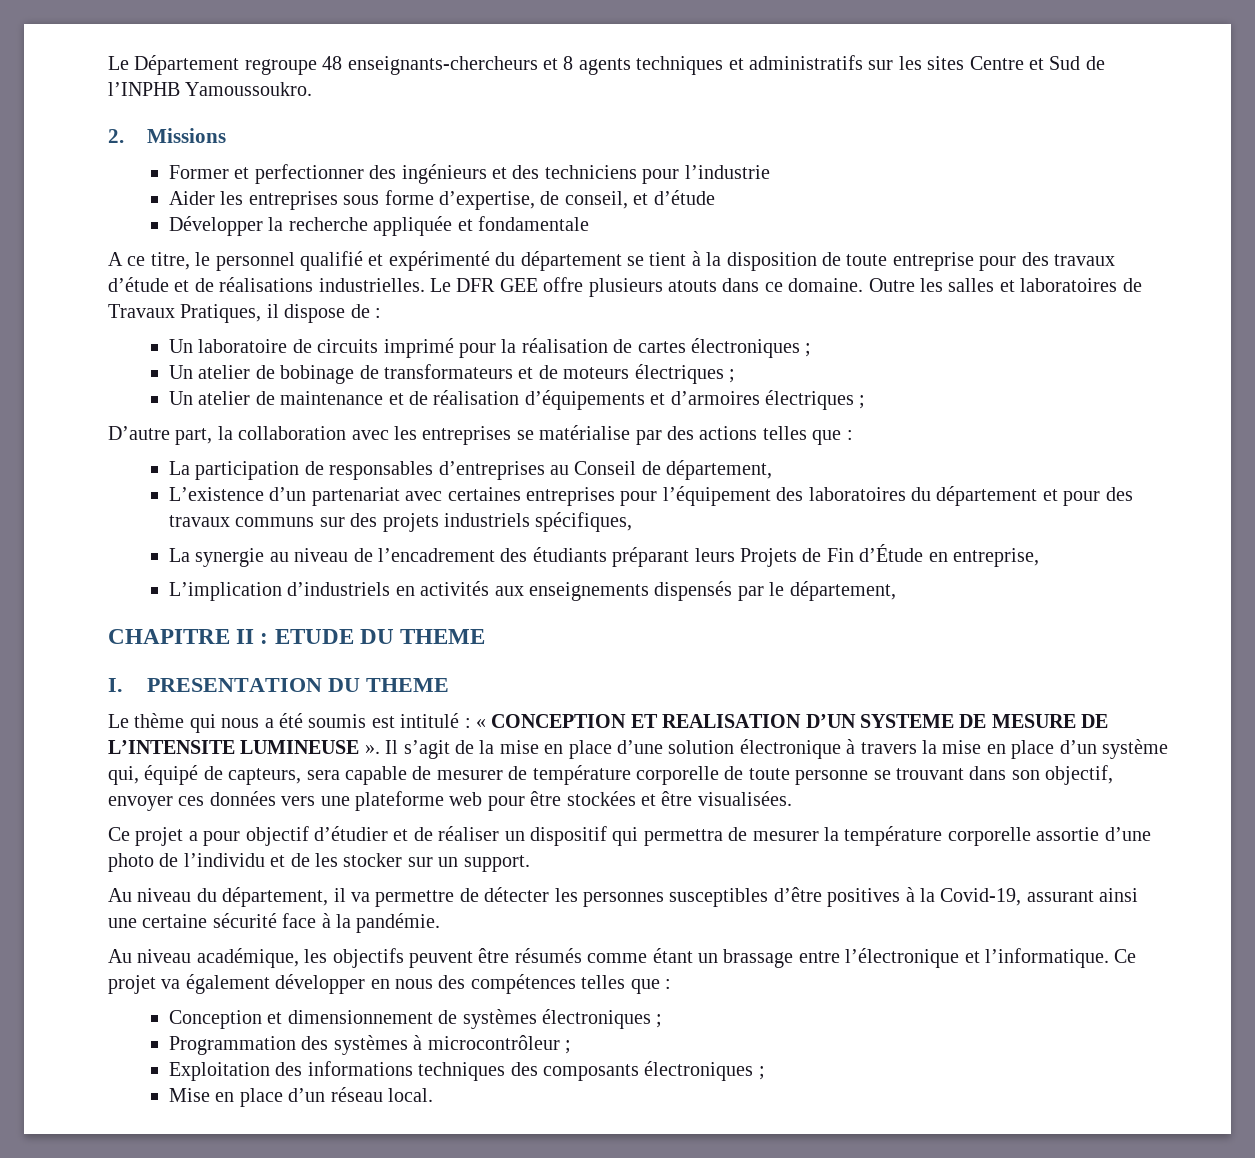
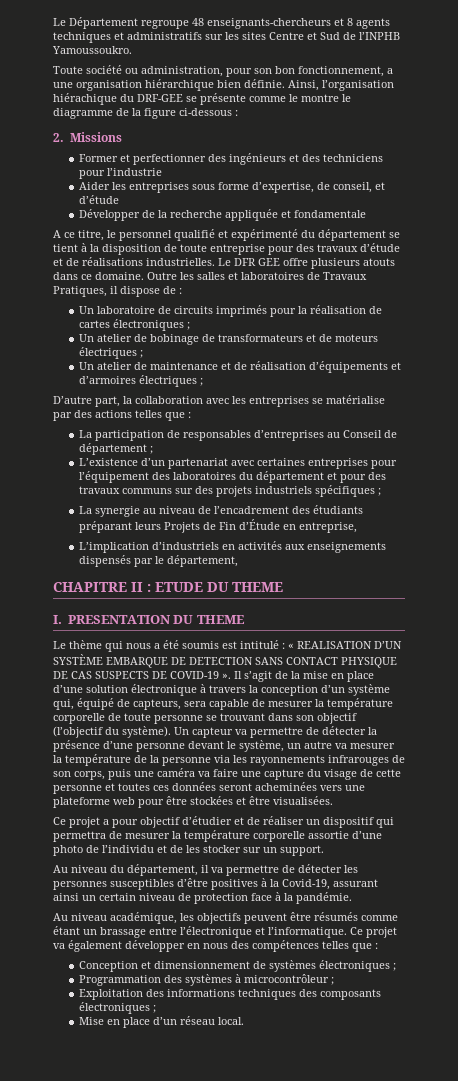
+ Toute société ou administration, pour son bon fonctionnement, a une organisation hiérarchique bien définie. Ainsi, l’organisation hiérachique du DRF-GEE se présente comme le montre le diagramme de la figure ci-dessous :
- Développer la recherche appliquée et fondamentale
+ Développer de la recherche appliquée et fondamentale
- Un laboratoire de circuits imprimé pour la réalisation de cartes électroniques ;
+ Un laboratoire de circuits imprimés pour la réalisation de cartes électroniques ;
- La participation de responsables d’entreprises au Conseil de département,
+ La participation de responsables d’entreprises au Conseil de département ;
- L’existence d’un partenariat avec certaines entreprises pour l’équipement des laboratoires du département et pour des travaux communs sur des projets industriels spécifiques,
+ L’existence d’un partenariat avec certaines entreprises pour l’équipement des laboratoires du département et pour des travaux communs sur des projets industriels spécifiques ;
- Le thème qui nous a été soumis est intitulé : « CONCEPTION ET REALISATION D’UN SYSTEME DE MESURE DE L’INTENSITE LUMINEUSE ».
+ Le thème qui nous a été soumis est intitulé : « REALISATION D’UN SYSTÈME EMBARQUE DE DETECTION SANS CONTACT PHYSIQUE DE CAS SUSPECTS DE COVID-19 ».
- Il s’agit de la mise en place d’une solution électronique à travers la mise en place d’un système qui, équipé de capteurs, sera capable de mesurer de température corporelle de toute personne se trouvant dans son objectif, envoyer ces données vers une plateforme web pour être stockées et être visualisées.
+ Il s’agit de la mise en place d’une solution électronique à travers la conception d’un système qui, équipé de capteurs, sera capable de mesurer la température corporelle de toute personne se trouvant dans son objectif (l’objectif du système). Un capteur va permettre de détecter la présence d’une personne devant le système, un autre va mesurer la température de la personne via les rayonnements infrarouges de son corps, puis une caméra va faire une capture du visage de cette personne et toutes ces données seront acheminées vers une plateforme web pour être stockées et être visualisées.
- Au niveau du département, il va permettre de détecter les personnes susceptibles d’être positives à la Covid-19, assurant ainsi une certaine sécurité face à la pandémie.
+ Au niveau du département, il va permettre de détecter les personnes susceptibles d’être positives à la Covid-19, assurant ainsi un certain niveau de protection face à la pandémie.

